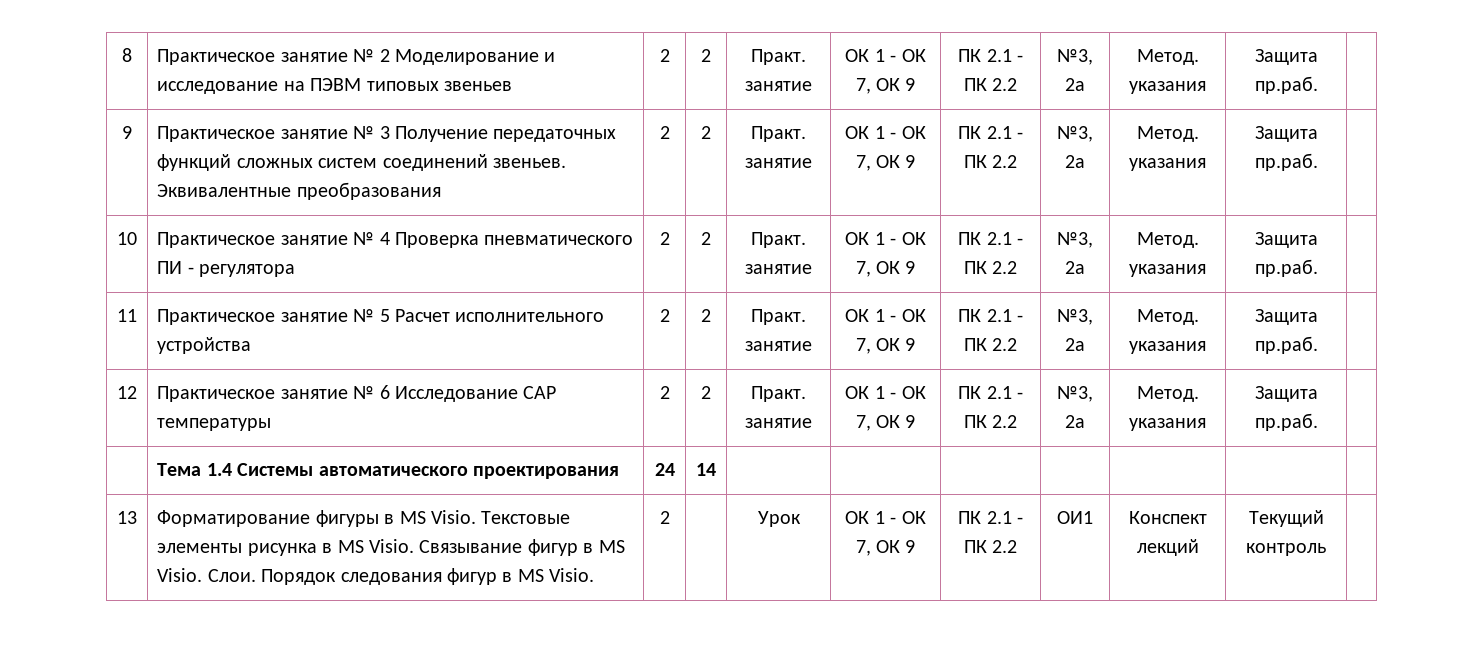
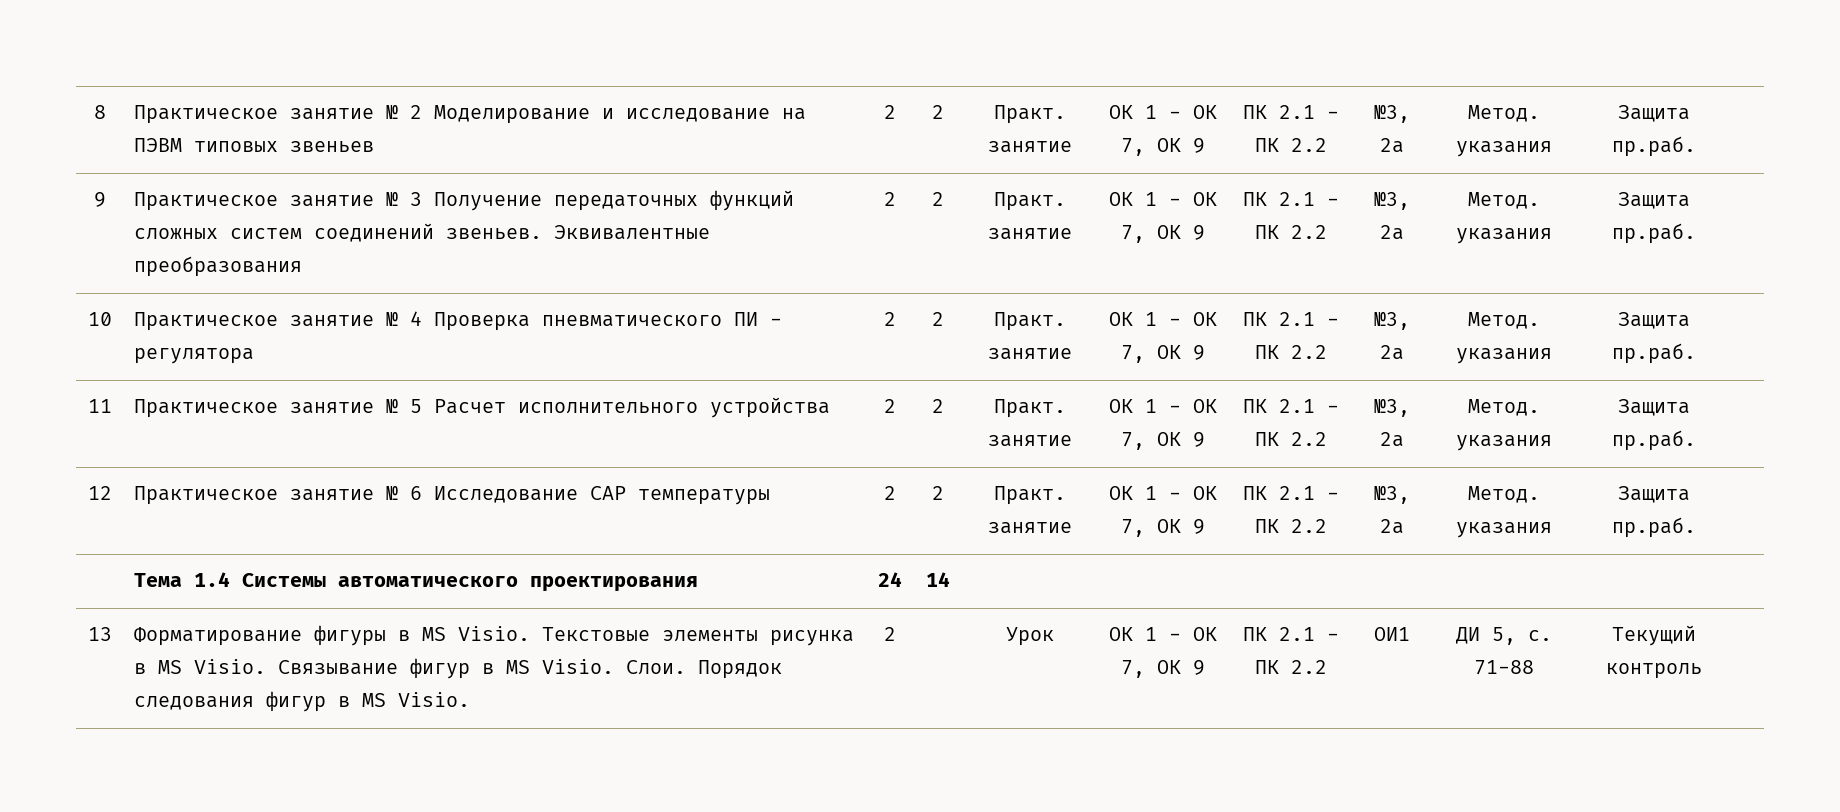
- Конспект лекций
+ ДИ 5, с. 71-88

